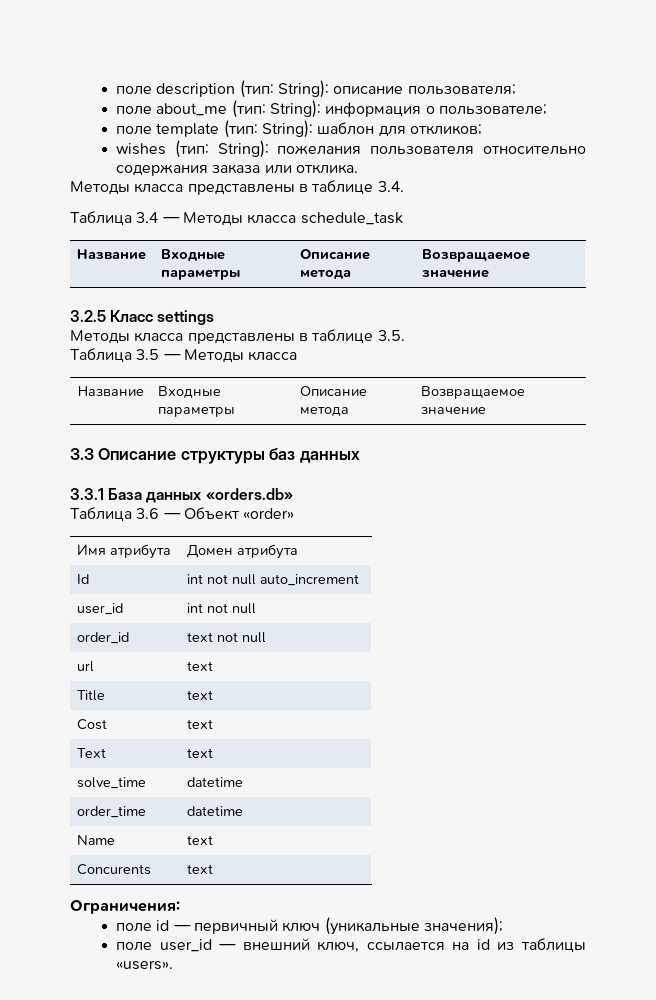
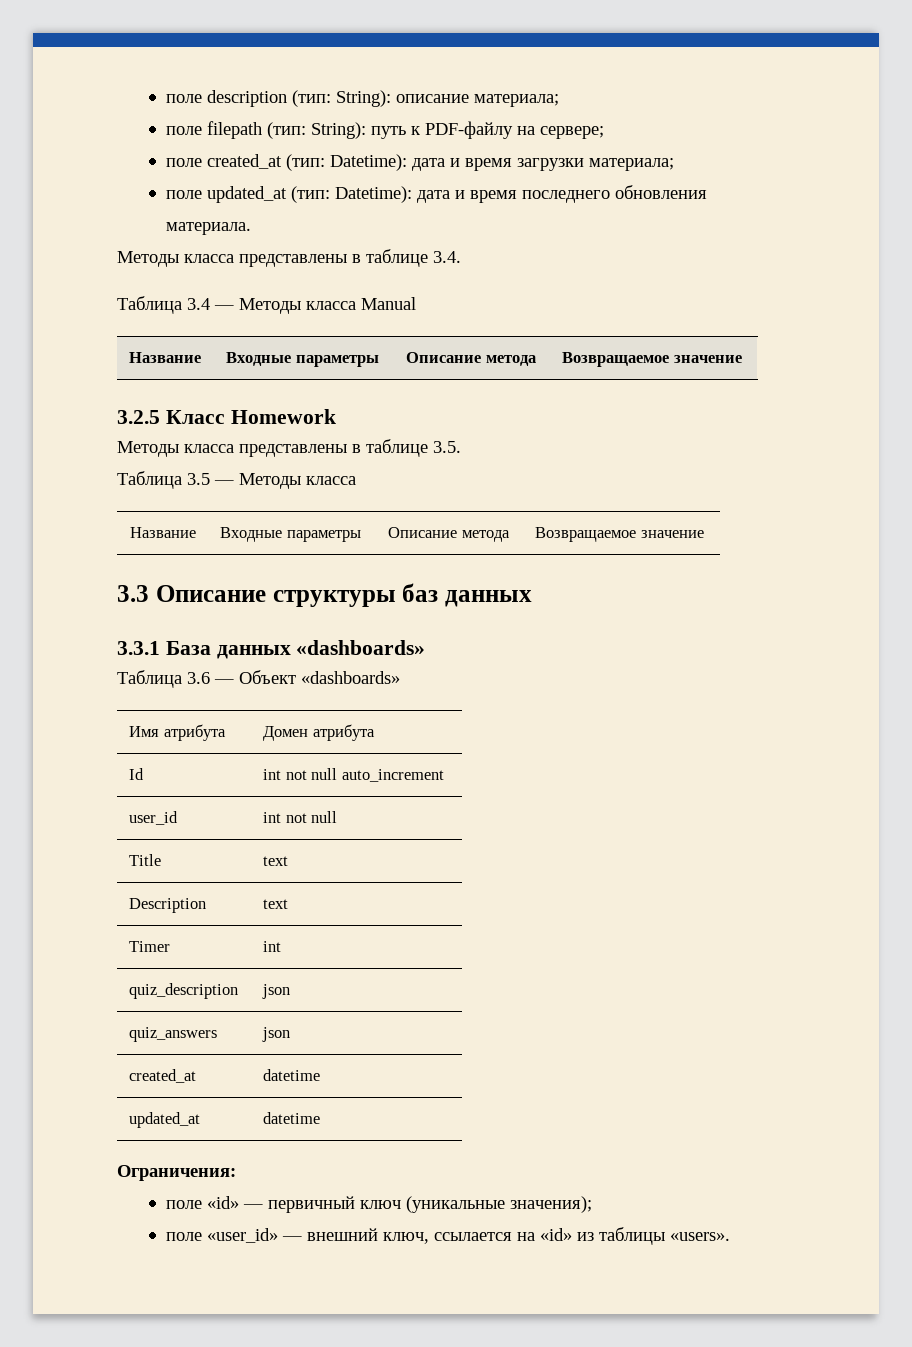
- поле description (тип: String): описание пользователя;
- поле about_me (тип: String): информация о пользователе;
- поле template (тип: String): шаблон для откликов;
- wishes (тип: String): пожелания пользователя относительно содержания заказа или отклика.
+ поле description (тип: String): описание материала;
+ поле filepath (тип: String): путь к PDF-файлу на сервере;
+ поле created_at (тип: Datetime): дата и время загрузки материала;
+ поле updated_at (тип: Datetime): дата и время последнего обновления материала.
- Таблица 3.4 — Методы класса schedule_task
+ Таблица 3.4 — Методы класса Manual
- 3.2.5 Класс settings
+ 3.2.5 Класс Homework
- 3.3.1 База данных «orders.db»
+ 3.3.1 База данных «dashboards»
- Таблица 3.6 — Объект «order»
+ Таблица 3.6 — Объект «dashboards»
- order_id | text not null
- url | text
- Cost | text
- Text | text
- solve_time | datetime
- order_time | datetime
- Name | text
- Concurents | text
+ Description | text
+ Timer | int
+ quiz_description | json
+ quiz_answers | json
+ created_at | datetime
+ updated_at | datetime
- поле id — первичный ключ (уникальные значения);
+ поле «id» — первичный ключ (уникальные значения);
- поле user_id — внешний ключ, ссылается на id из таблицы «users».
+ поле «user_id» — внешний ключ, ссылается на «id» из таблицы «users».

